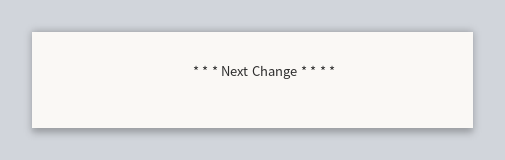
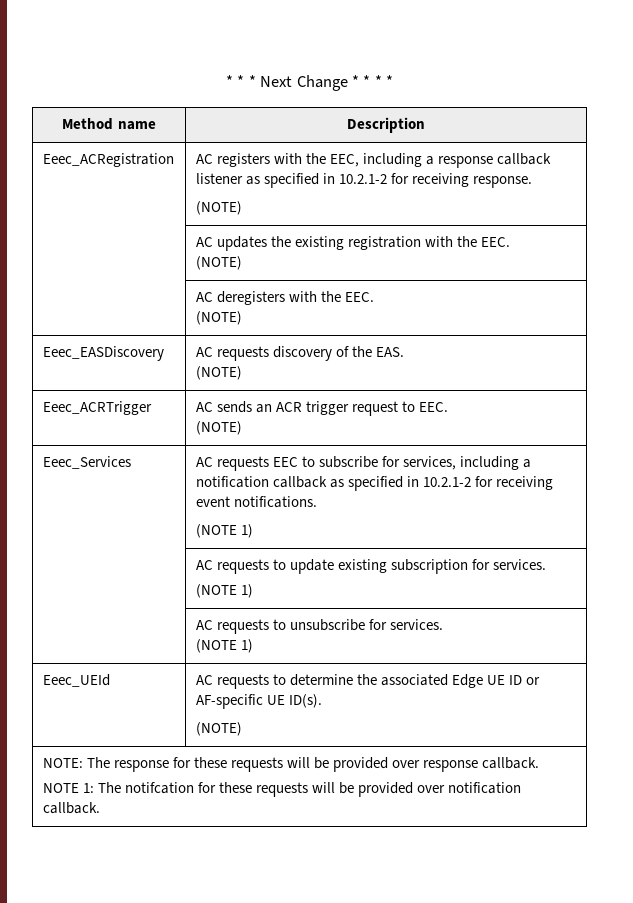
+ Method name | Description
+ Eeec_ACRegistration | AC registers with the EEC, including a response callback listener as specified in 10.2.1-2 for receiving response.
+ (NOTE)
+ | AC updates the existing registration with the EEC.
+ (NOTE)
+ | AC deregisters with the EEC.
+ (NOTE)
+ Eeec_EASDiscovery | AC requests discovery of the EAS.
+ (NOTE)
+ Eeec_ACRTrigger | AC sends an ACR trigger request to EEC.
+ (NOTE)
+ Eeec_Services | AC requests EEC to subscribe for services, including a notification callback as specified in 10.2.1-2 for receiving event notifications.
+ (NOTE 1)
+ | AC requests to update existing subscription for services.
+ (NOTE 1)
+ | AC requests to unsubscribe for services.
+ (NOTE 1)
+ Eeec_UEId | AC requests to determine the associated Edge UE ID or AF-specific UE ID(s).
+ (NOTE)
+ NOTE: The response for these requests will be provided over response callback.
+ NOTE 1: The notifcation for these requests will be provided over notification callback.

